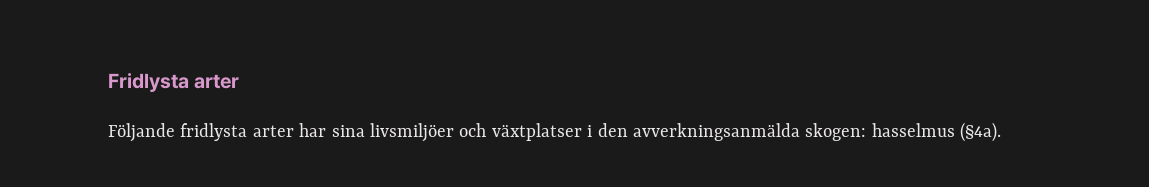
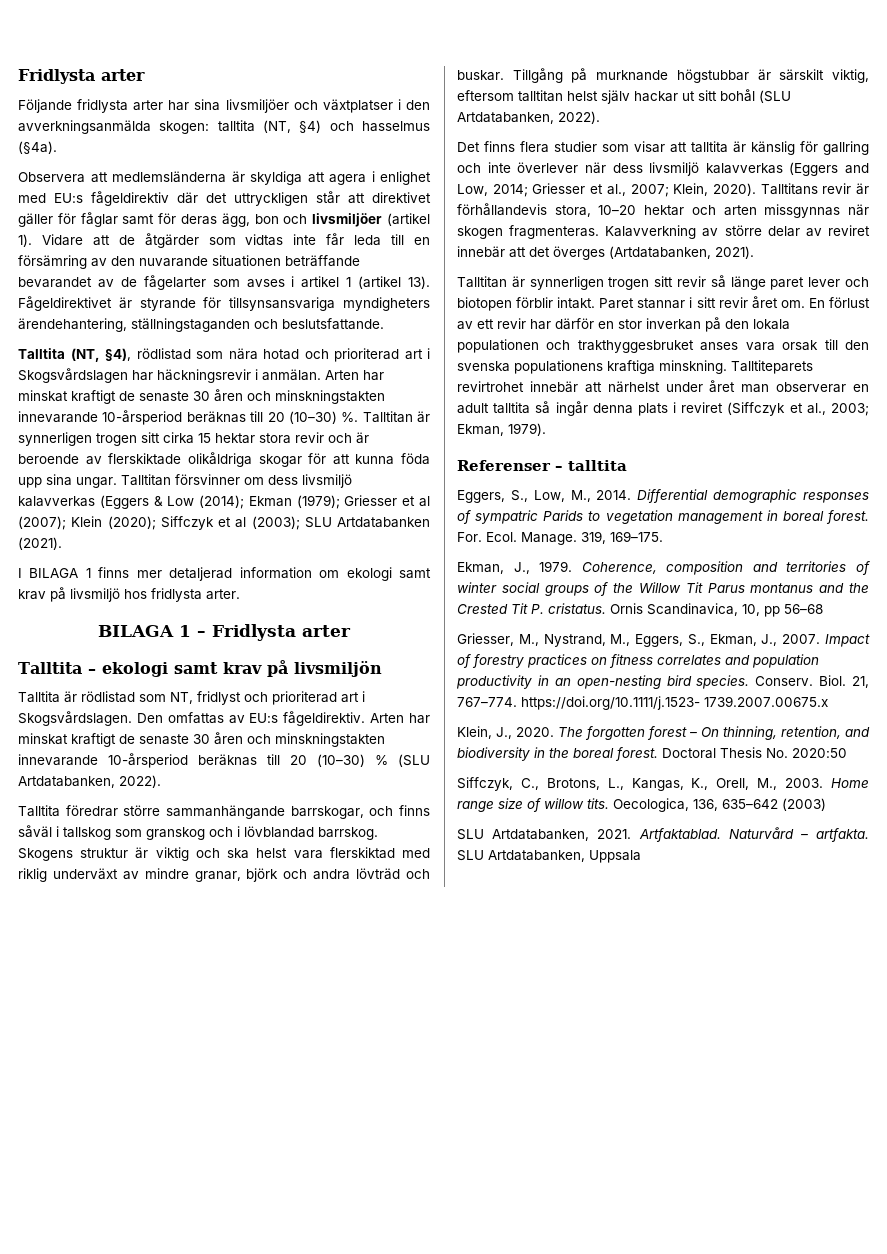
- Följande fridlysta arter har sina livsmiljöer och växtplatser i den avverkningsanmälda skogen: hasselmus (§4a).
+ Följande fridlysta arter har sina livsmiljöer och växtplatser i den avverkningsanmälda skogen: talltita (NT, §4) och hasselmus (§4a).
+ Observera att medlemsländerna är skyldiga att agera i enlighet med EU:s fågeldirektiv där det uttryckligen står att direktivet gäller för fåglar samt för deras ägg, bon och livsmiljöer (artikel 1). Vidare att de åtgärder som vidtas inte får leda till en försämring av den nuvarande situationen beträffande bevarandet av de fågelarter som avses i artikel 1 (artikel 13). Fågeldirektivet är styrande för tillsynsansvariga myndigheters ärendehantering, ställningstaganden och beslutsfattande.
+ Talltita (NT, §4), rödlistad som nära hotad och prioriterad art i Skogsvårdslagen har häckningsrevir i anmälan. Arten har minskat kraftigt de senaste 30 åren och minskningstakten innevarande 10-årsperiod beräknas till 20 (10–30) %. Talltitan är synnerligen trogen sitt cirka 15 hektar stora revir och är beroende av flerskiktade olikåldriga skogar för att kunna föda upp sina ungar. Talltitan försvinner om dess livsmiljö kalavverkas (Eggers & Low (2014); Ekman (1979); Griesser et al (2007); Klein (2020); Siffczyk et al (2003); SLU Artdatabanken (2021).
+ I BILAGA 1 finns mer detaljerad information om ekologi samt krav på livsmiljö hos fridlysta arter.
+ BILAGA 1 – Fridlysta arter
+ Talltita – ekologi samt krav på livsmiljön
+ Talltita är rödlistad som NT, fridlyst och prioriterad art i Skogsvårdslagen. Den omfattas av EU:s fågeldirektiv. Arten har minskat kraftigt de senaste 30 åren och minskningstakten innevarande 10-årsperiod beräknas till 20 (10–30) % (SLU Artdatabanken, 2022).
+ Talltita föredrar större sammanhängande barrskogar, och finns såväl i tallskog som granskog och i lövblandad barrskog. Skogens struktur är viktig och ska helst vara flerskiktad med riklig underväxt av mindre granar, björk och andra lövträd och buskar. Tillgång på murknande högstubbar är särskilt viktig, eftersom talltitan helst själv hackar ut sitt bohål (SLU Artdatabanken, 2022).
+ Det finns flera studier som visar att talltita är känslig för gallring och inte överlever när dess livsmiljö kalavverkas (Eggers and Low, 2014; Griesser et al., 2007; Klein, 2020). Talltitans revir är förhållandevis stora, 10–20 hektar och arten missgynnas när skogen fragmenteras. Kalavverkning av större delar av reviret innebär att det överges (Artdatabanken, 2021).
+ Talltitan är synnerligen trogen sitt revir så länge paret lever och biotopen förblir intakt. Paret stannar i sitt revir året om. En förlust av ett revir har därför en stor inverkan på den lokala populationen och trakthyggesbruket anses vara orsak till den svenska populationens kraftiga minskning. Talltiteparets revirtrohet innebär att närhelst under året man observerar en adult talltita så ingår denna plats i reviret (Siffczyk et al., 2003; Ekman, 1979).
+ Referenser – talltita
+ Eggers, S., Low, M., 2014. Differential demographic responses of sympatric Parids to vegetation management in boreal forest. For. Ecol. Manage. 319, 169–175.
+ Ekman, J., 1979. Coherence, composition and territories of winter social groups of the Willow Tit Parus montanus and the Crested Tit P. cristatus. Ornis Scandinavica, 10, pp 56–68
+ Griesser, M., Nystrand, M., Eggers, S., Ekman, J., 2007. Impact of forestry practices on fitness correlates and population productivity in an open-nesting bird species. Conserv. Biol. 21, 767–774. https://doi.org/10.1111/j.1523- 1739.2007.00675.x
+ Klein, J., 2020. The forgotten forest – On thinning, retention, and biodiversity in the boreal forest. Doctoral Thesis No. 2020:50
+ Siffczyk, C., Brotons, L., Kangas, K., Orell, M., 2003. Home range size of willow tits. Oecologica, 136, 635–642 (2003)
+ SLU Artdatabanken, 2021. Artfaktablad. Naturvård – artfakta. SLU Artdatabanken, Uppsala

